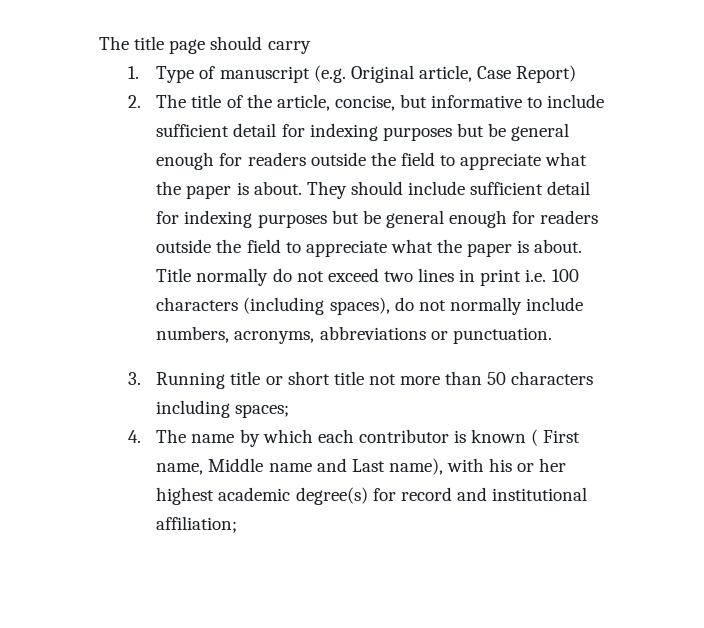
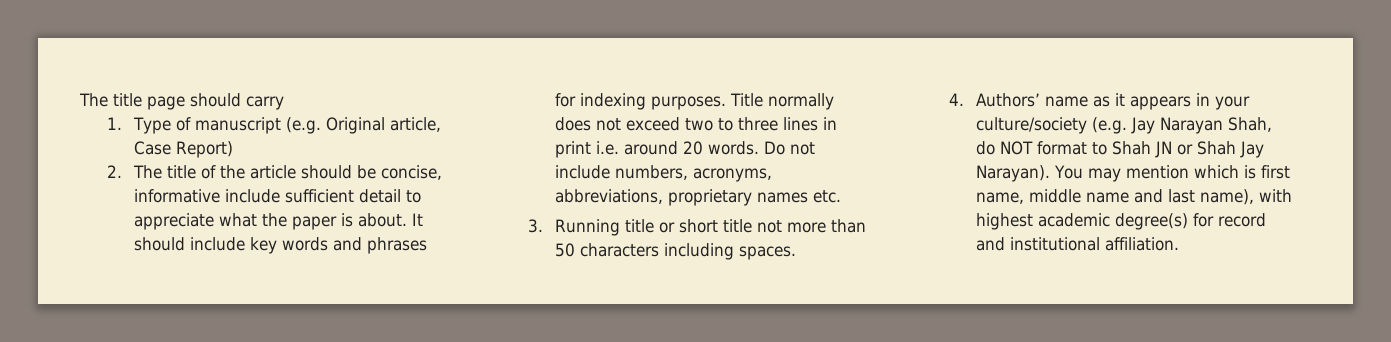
- 2. The title of the article, concise, but informative to include sufficient detail for indexing purposes but be general enough for readers outside the field to appreciate what the paper is about. They should include sufficient detail for indexing purposes but be general enough for readers outside the field to appreciate what the paper is about.
+ 2. The title of the article should be concise, informative include sufficient detail to appreciate what the paper is about. It should include key words and phrases for indexing purposes.
- Title normally do not exceed two lines in print i.e. 100 characters (including spaces), do not normally include numbers, acronyms, abbreviations or punctuation.
+ Title normally does not exceed two to three lines in print i.e. around 20 words. Do not include numbers, acronyms, abbreviations, proprietary names etc.
- 3. Running title or short title not more than 50 characters including spaces;
+ 3. Running title or short title not more than 50 characters including spaces.
- 4. The name by which each contributor is known ( First name, Middle name and Last name), with his or her highest academic degree(s) for record and institutional affiliation;
+ 4. Authors’ name as it appears in your culture/society (e.g. Jay Narayan Shah, do NOT format to Shah JN or Shah Jay Narayan). You may mention which is first name, middle name and last name), with highest academic degree(s) for record and institutional affiliation.

